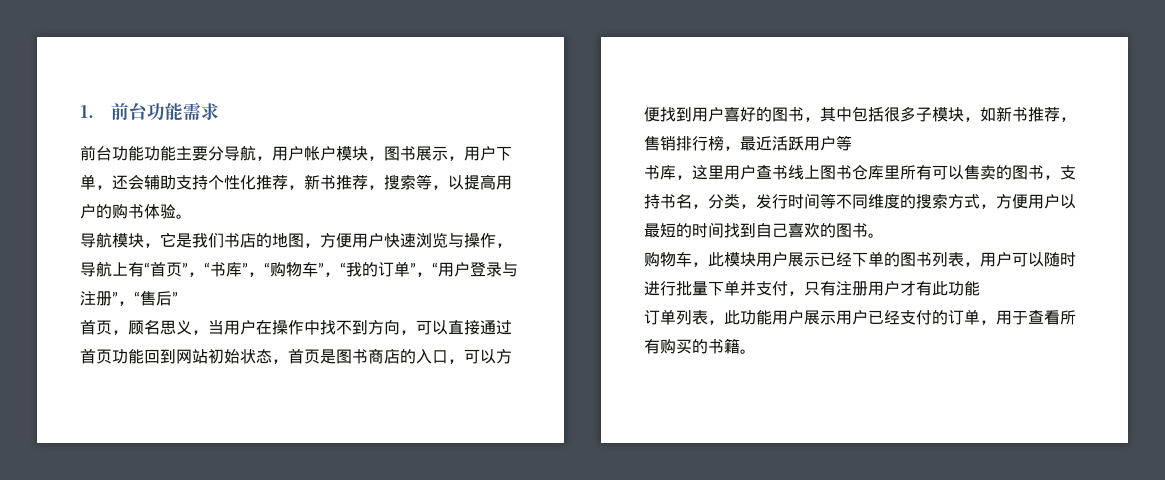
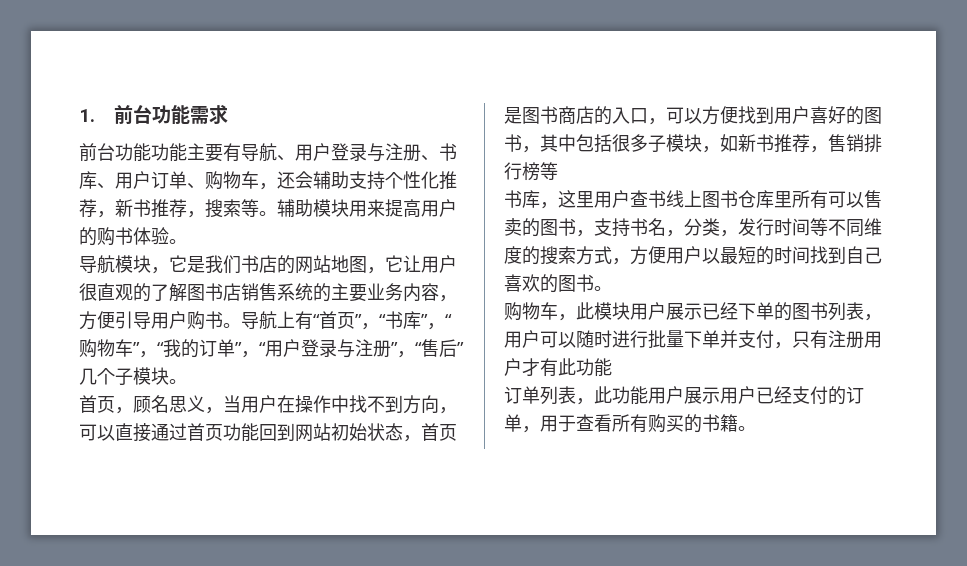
- 前台功能功能主要分导航，用户帐户模块，图书展示，用户下单，还会辅助支持个性化推荐，新书推荐，搜索等，以提高用户的购书体验。
+ 前台功能功能主要有导航、用户登录与注册、书库、用户订单、购物车，还会辅助支持个性化推荐，新书推荐，搜索等。辅助模块用来提高用户的购书体验。
- 导航模块，它是我们书店的地图，方便用户快速浏览与操作，导航上有“首页”，“书库”，“购物车”，“我的订单”，“用户登录与注册”，“售后”
+ 导航模块，它是我们书店的网站地图，它让用户很直观的了解图书店销售系统的主要业务内容，方便引导用户购书。导航上有“首页”，“书库”，“购物车”，“我的订单”，“用户登录与注册”，“售后”几个子模块。
- 首页，顾名思义，当用户在操作中找不到方向，可以直接通过首页功能回到网站初始状态，首页是图书商店的入口，可以方便找到用户喜好的图书，其中包括很多子模块，如新书推荐，售销排行榜，最近活跃用户等
+ 首页，顾名思义，当用户在操作中找不到方向，可以直接通过首页功能回到网站初始状态，首页是图书商店的入口，可以方便找到用户喜好的图书，其中包括很多子模块，如新书推荐，售销排行榜等

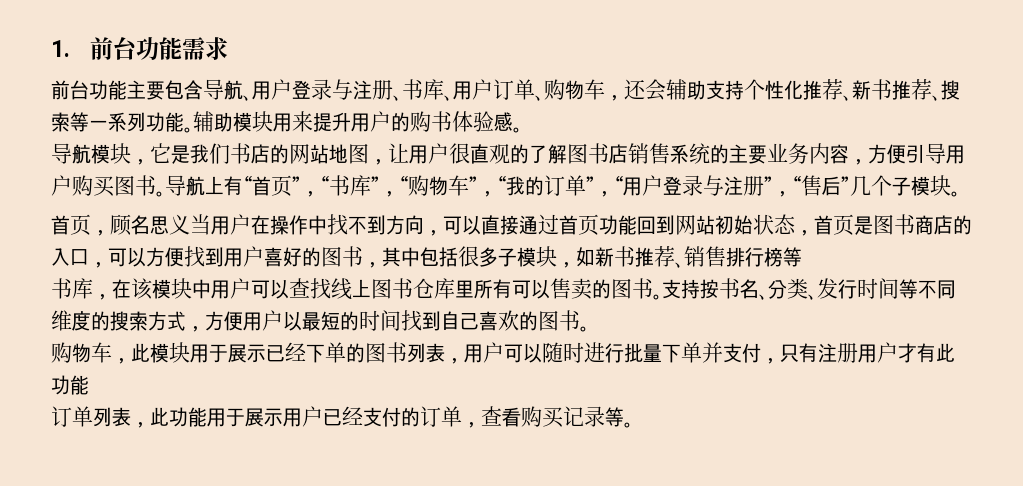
- 前台功能功能主要有导航、用户登录与注册、书库、用户订单、购物车，还会辅助支持个性化推荐，新书推荐，搜索等。
+ 前台功能主要包含导航、用户登录与注册、书库、用户订单、购物车，还会辅助支持个性化推荐、新书推荐、搜索等一系列功能。
- 辅助模块用来提高用户的购书体验。
+ 辅助模块用来提升用户的购书体验感。
- 导航模块，它是我们书店的网站地图，它让用户很直观的了解图书店销售系统的主要业务内容，方便引导用户购书。
+ 导航模块，它是我们书店的网站地图，让用户很直观的了解图书店销售系统的主要业务内容，方便引导用户购买图书。
- 首页，顾名思义，当用户在操作中找不到方向，可以直接通过首页功能回到网站初始状态，首页是图书商店的入口，可以方便找到用户喜好的图书，其中包括很多子模块，如新书推荐，售销排行榜等
+ 首页，顾名思义当用户在操作中找不到方向，可以直接通过首页功能回到网站初始状态，首页是图书商店的入口，可以方便找到用户喜好的图书，其中包括很多子模块，如新书推荐、销售排行榜等
- 书库，这里用户查书线上图书仓库里所有可以售卖的图书，支持书名，分类，发行时间等不同维度的搜索方式，方便用户以最短的时间找到自己喜欢的图书。
+ 书库，在该模块中用户可以查找线上图书仓库里所有可以售卖的图书。支持按书名、分类、发行时间等不同维度的搜索方式，方便用户以最短的时间找到自己喜欢的图书。
- 购物车，此模块用户展示已经下单的图书列表，用户可以随时进行批量下单并支付，只有注册用户才有此功能
+ 购物车，此模块用于展示已经下单的图书列表，用户可以随时进行批量下单并支付，只有注册用户才有此功能
- 订单列表，此功能用户展示用户已经支付的订单，用于查看所有购买的书籍。
+ 订单列表，此功能用于展示用户已经支付的订单，查看购买记录等。

